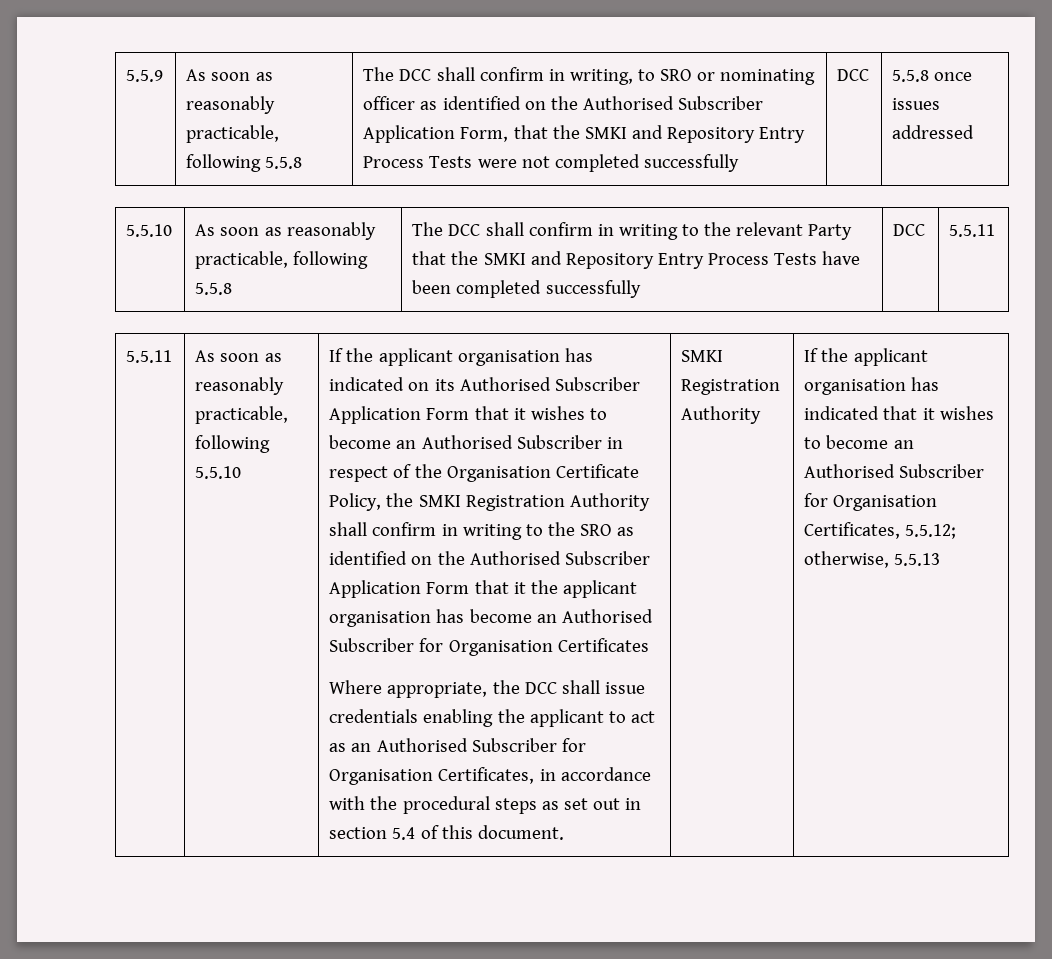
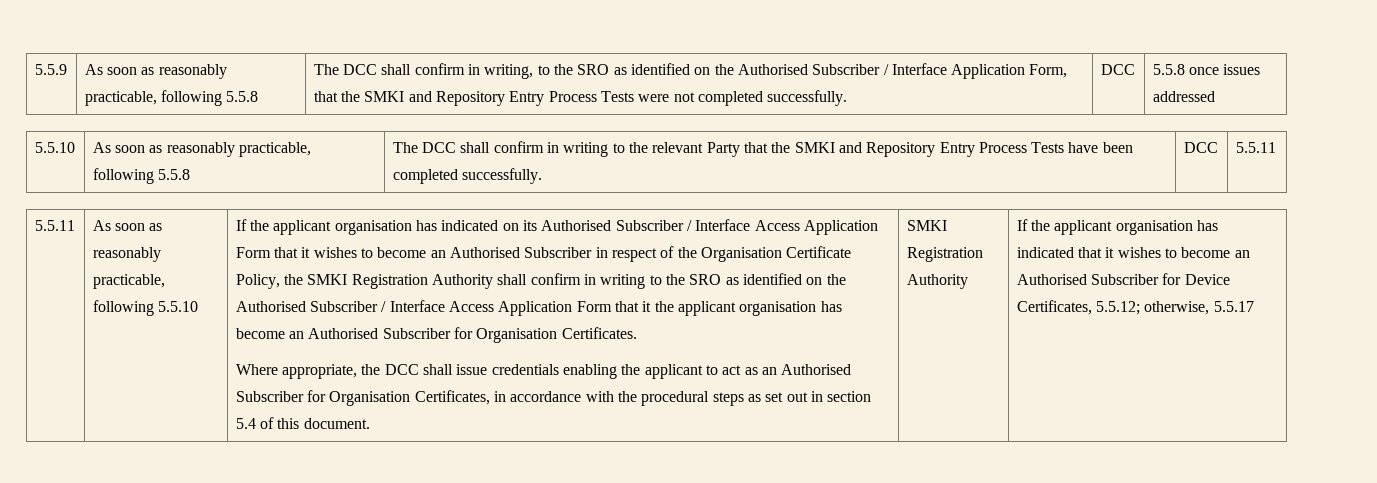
- The DCC shall confirm in writing, to SRO or nominating officer as identified on the Authorised Subscriber Application Form, that the SMKI and Repository Entry Process Tests were not completed successfully
+ The DCC shall confirm in writing, to the SRO as identified on the Authorised Subscriber / Interface Application Form, that the SMKI and Repository Entry Process Tests were not completed successfully.
- 5.5.10 | As soon as reasonably practicable, following 5.5.8 | The DCC shall confirm in writing to the relevant Party that the SMKI and Repository Entry Process Tests have been completed successfully | DCC | 5.5.11
+ 5.5.10 | As soon as reasonably practicable, following 5.5.8 | The DCC shall confirm in writing to the relevant Party that the SMKI and Repository Entry Process Tests have been completed successfully. | DCC | 5.5.11
- If the applicant organisation has indicated on its Authorised Subscriber Application Form that it wishes to become an Authorised Subscriber in respect of the Organisation Certificate Policy, the SMKI Registration Authority shall confirm in writing to the SRO as identified on the Authorised Subscriber Application Form that it the applicant organisation has become an Authorised Subscriber for Organisation Certificates
+ If the applicant organisation has indicated on its Authorised Subscriber / Interface Access Application Form that it wishes to become an Authorised Subscriber in respect of the Organisation Certificate Policy, the SMKI Registration Authority shall confirm in writing to the SRO as identified on the Authorised Subscriber / Interface Access Application Form that it the applicant organisation has become an Authorised Subscriber for Organisation Certificates.
- If the applicant organisation has indicated that it wishes to become an Authorised Subscriber for Organisation Certificates, 5.5.12; otherwise, 5.5.13
+ If the applicant organisation has indicated that it wishes to become an Authorised Subscriber for Device Certificates, 5.5.12; otherwise, 5.5.17

